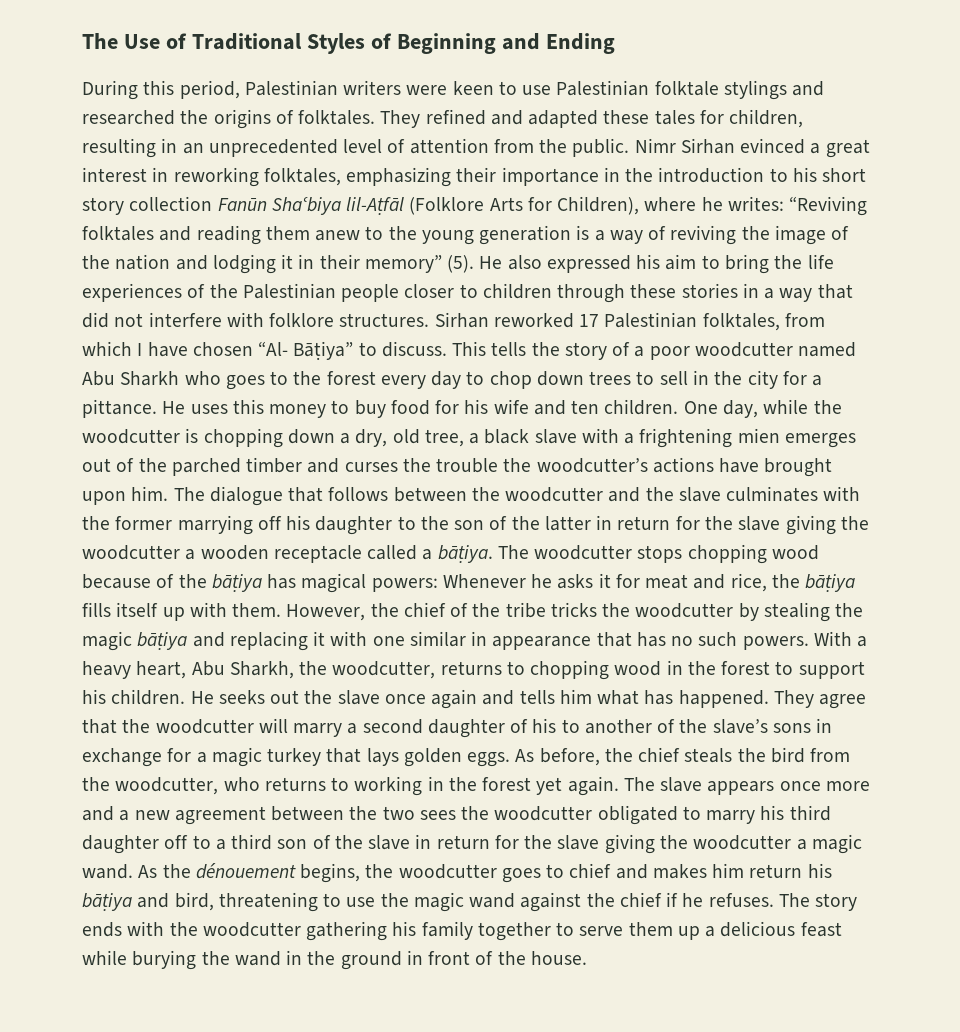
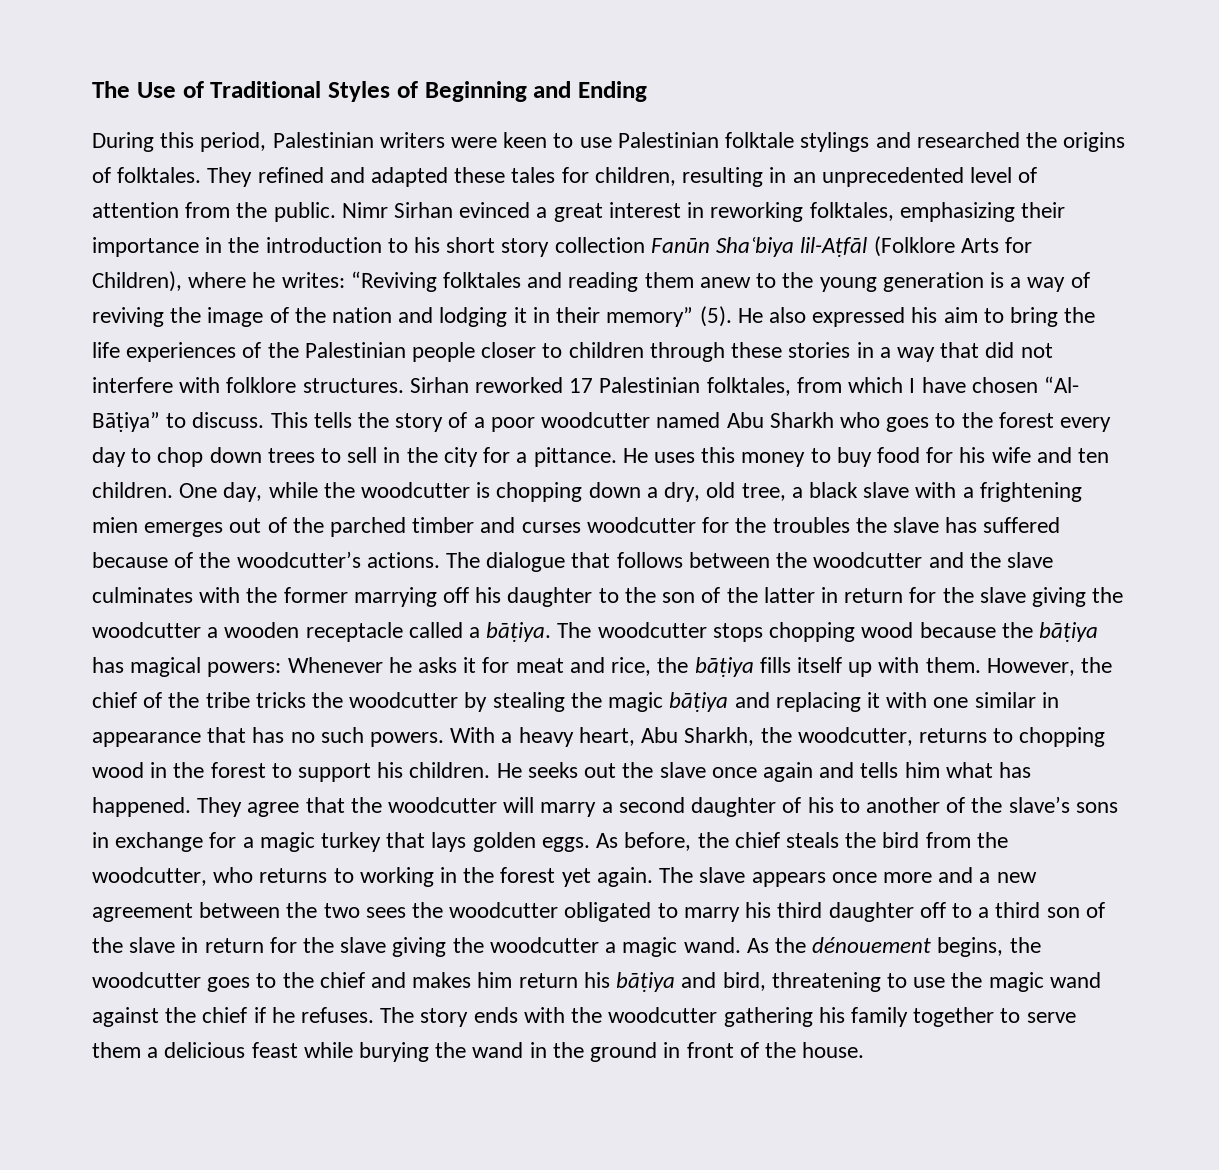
- One day, while the woodcutter is chopping down a dry, old tree, a black slave with a frightening mien emerges out of the parched timber and curses the trouble the woodcutter’s actions have brought upon him.
+ One day, while the woodcutter is chopping down a dry, old tree, a black slave with a frightening mien emerges out of the parched timber and curses woodcutter for the troubles the slave has suffered because of the woodcutter’s actions.
- The woodcutter stops chopping wood because of the bāṭiya has magical powers: Whenever he asks it for meat and rice, the bāṭiya fills itself up with them.
+ The woodcutter stops chopping wood because the bāṭiya has magical powers: Whenever he asks it for meat and rice, the bāṭiya fills itself up with them.
- As the dénouement begins, the woodcutter goes to chief and makes him return his bāṭiya and bird, threatening to use the magic wand against the chief if he refuses.
+ As the dénouement begins, the woodcutter goes to the chief and makes him return his bāṭiya and bird, threatening to use the magic wand against the chief if he refuses.
- The story ends with the woodcutter gathering his family together to serve them up a delicious feast while burying the wand in the ground in front of the house.
+ The story ends with the woodcutter gathering his family together to serve them a delicious feast while burying the wand in the ground in front of the house.

